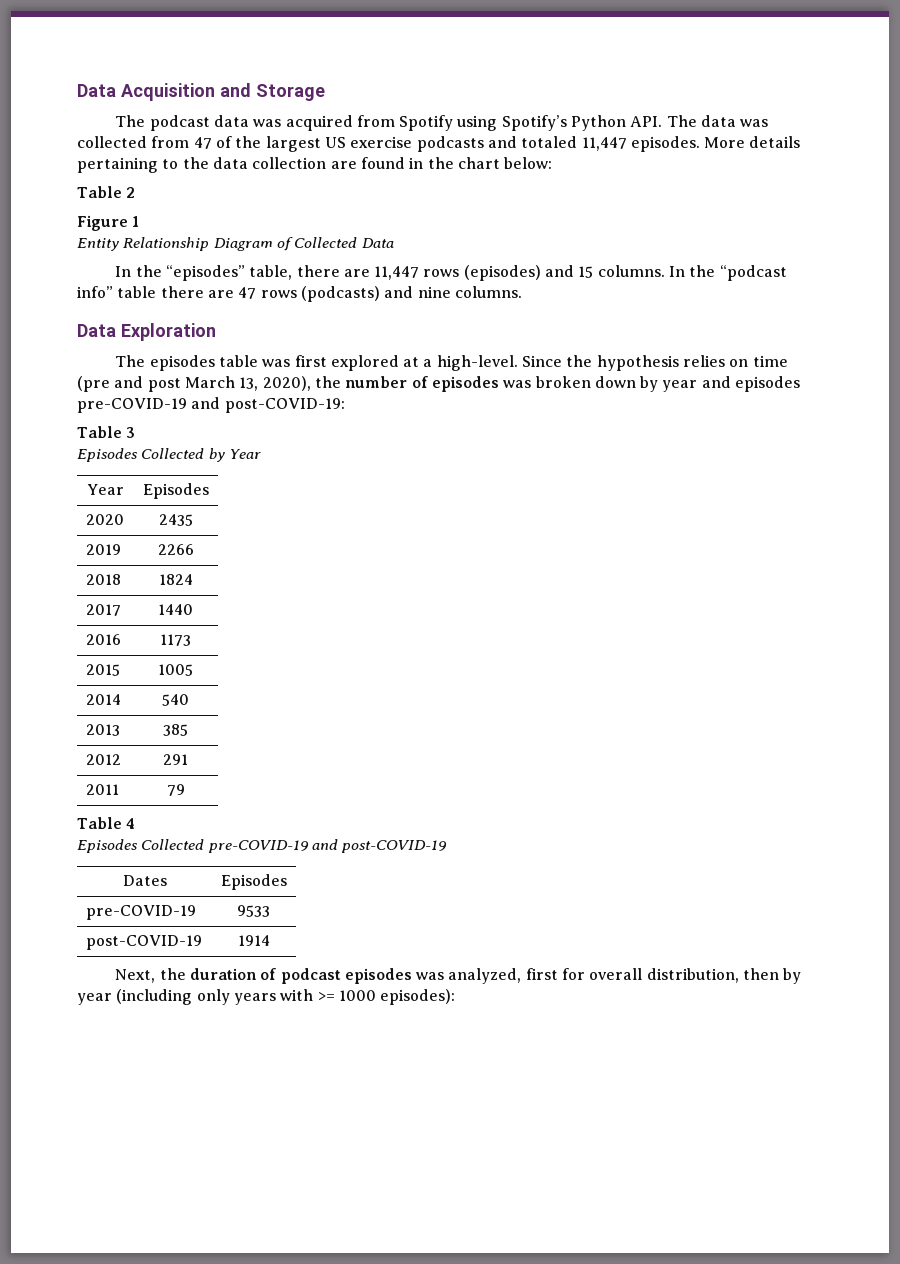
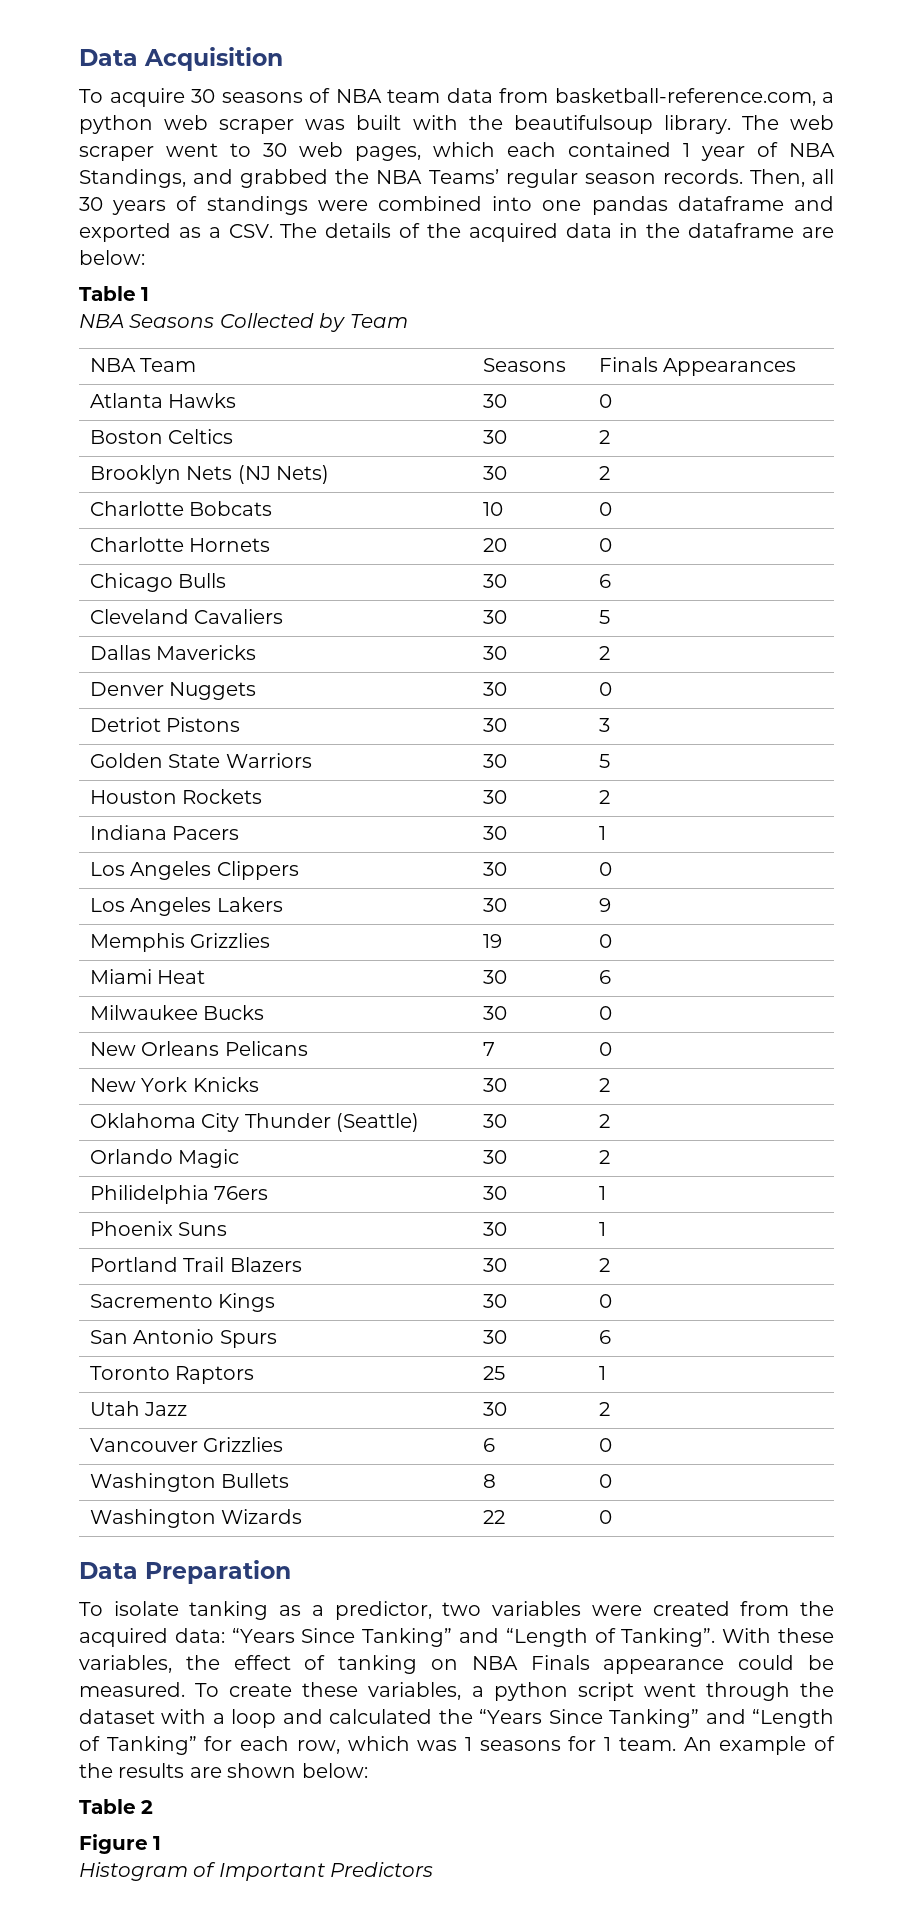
- Data Acquisition and Storage
- The podcast data was acquired from Spotify using Spotify’s Python API. The data was collected from 47 of the largest US exercise podcasts and totaled 11,447 episodes. More details pertaining to the data collection are found in the chart below:
+ Data Acquisition
+ To acquire 30 seasons of NBA team data from basketball-reference.com, a python web scraper was built with the beautifulsoup library. The web scraper went to 30 web pages, which each contained 1 year of NBA Standings, and grabbed the NBA Teams’ regular season records. Then, all 30 years of standings were combined into one pandas dataframe and exported as a CSV. The details of the acquired data in the dataframe are below:
+ Table 1
+ NBA Seasons Collected by Team
+ NBA Team | Seasons | Finals Appearances
+ Atlanta Hawks | 30 | 0
+ Boston Celtics | 30 | 2
+ Brooklyn Nets (NJ Nets) | 30 | 2
+ Charlotte Bobcats | 10 | 0
+ Charlotte Hornets | 20 | 0
+ Chicago Bulls | 30 | 6
+ Cleveland Cavaliers | 30 | 5
+ Dallas Mavericks | 30 | 2
+ Denver Nuggets | 30 | 0
+ Detriot Pistons | 30 | 3
+ Golden State Warriors | 30 | 5
+ Houston Rockets | 30 | 2
+ Indiana Pacers | 30 | 1
+ Los Angeles Clippers | 30 | 0
+ Los Angeles Lakers | 30 | 9
+ Memphis Grizzlies | 19 | 0
+ Miami Heat | 30 | 6
+ Milwaukee Bucks | 30 | 0
+ New Orleans Pelicans | 7 | 0
+ New York Knicks | 30 | 2
+ Oklahoma City Thunder (Seattle) | 30 | 2
+ Orlando Magic | 30 | 2
+ Philidelphia 76ers | 30 | 1
+ Phoenix Suns | 30 | 1
+ Portland Trail Blazers | 30 | 2
+ Sacremento Kings | 30 | 0
+ San Antonio Spurs | 30 | 6
+ Toronto Raptors | 25 | 1
+ Utah Jazz | 30 | 2
+ Vancouver Grizzlies | 6 | 0
+ Washington Bullets | 8 | 0
+ Washington Wizards | 22 | 0
+ Data Preparation
+ To isolate tanking as a predictor, two variables were created from the acquired data: “Years Since Tanking” and “Length of Tanking”. With these variables, the effect of tanking on NBA Finals appearance could be measured. To create these variables, a python script went through the dataset with a loop and calculated the “Years Since Tanking” and “Length of Tanking” for each row, which was 1 seasons for 1 team. An example of the results are shown below:
- Entity Relationship Diagram of Collected Data
- In the “episodes” table, there are 11,447 rows (episodes) and 15 columns. In the “podcast info” table there are 47 rows (podcasts) and nine columns.
- Data Exploration
- The episodes table was first explored at a high-level. Since the hypothesis relies on time (pre and post March 13, 2020), the number of episodes was broken down by year and episodes pre-COVID-19 and post-COVID-19:
- Table 3
- Episodes Collected by Year
- Year | Episodes
- 2020 | 2435
- 2019 | 2266
- 2018 | 1824
- 2017 | 1440
- 2016 | 1173
- 2015 | 1005
- 2014 | 540
- 2013 | 385
- 2012 | 291
- 2011 | 79
- Table 4
- Episodes Collected pre-COVID-19 and post-COVID-19
- Dates | Episodes
- pre-COVID-19 | 9533
- post-COVID-19 | 1914
- Next, the duration of podcast episodes was analyzed, first for overall distribution, then by year (including only years with >= 1000 episodes):
+ Histogram of Important Predictors

